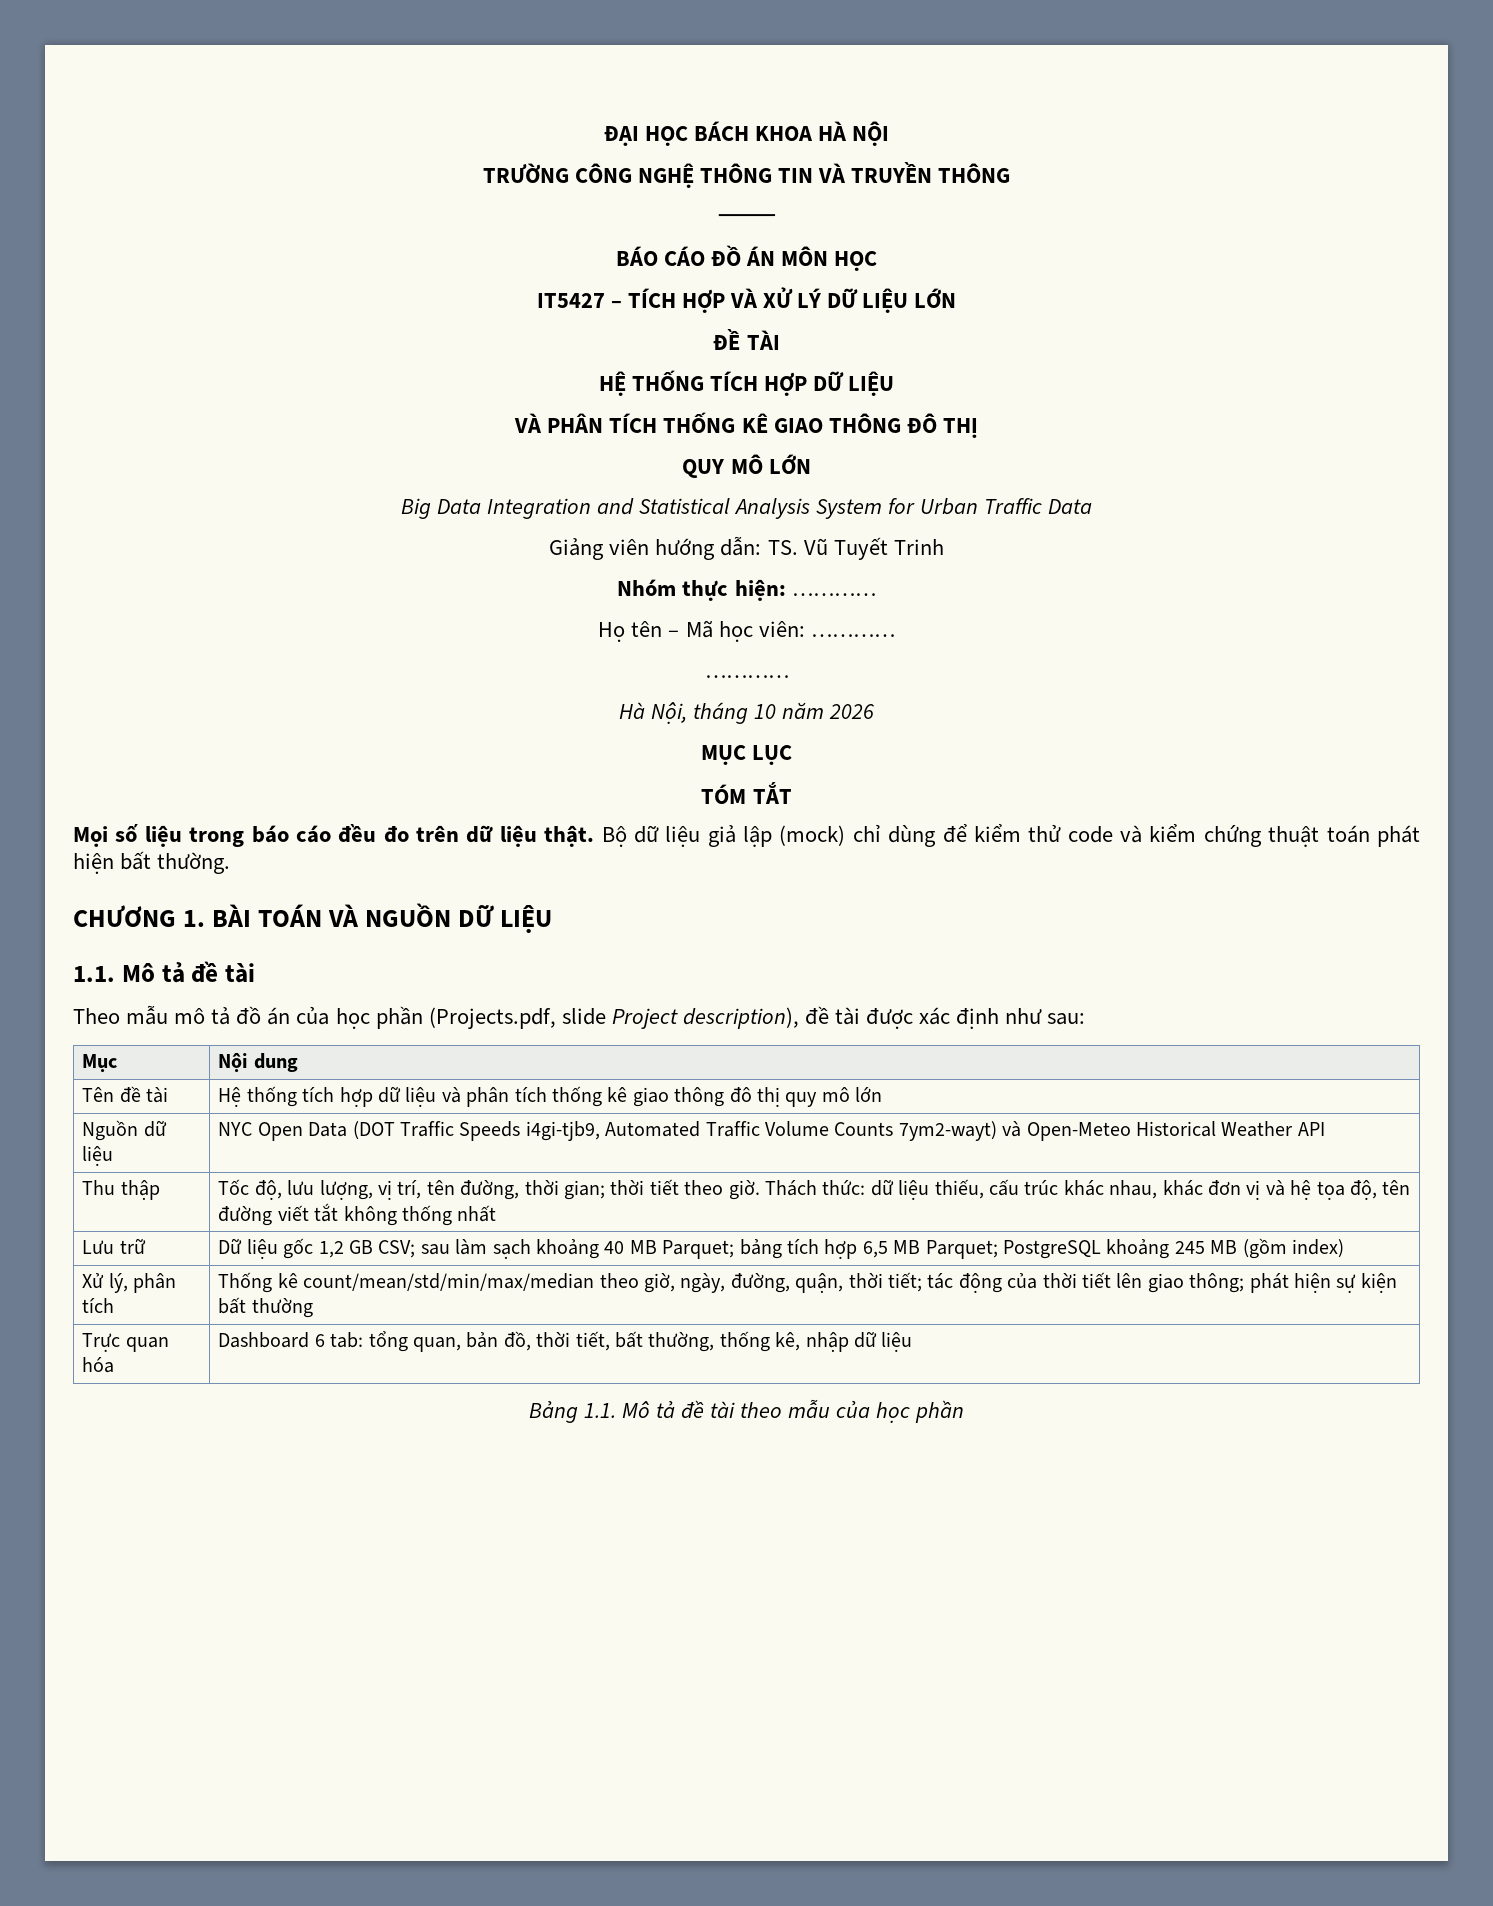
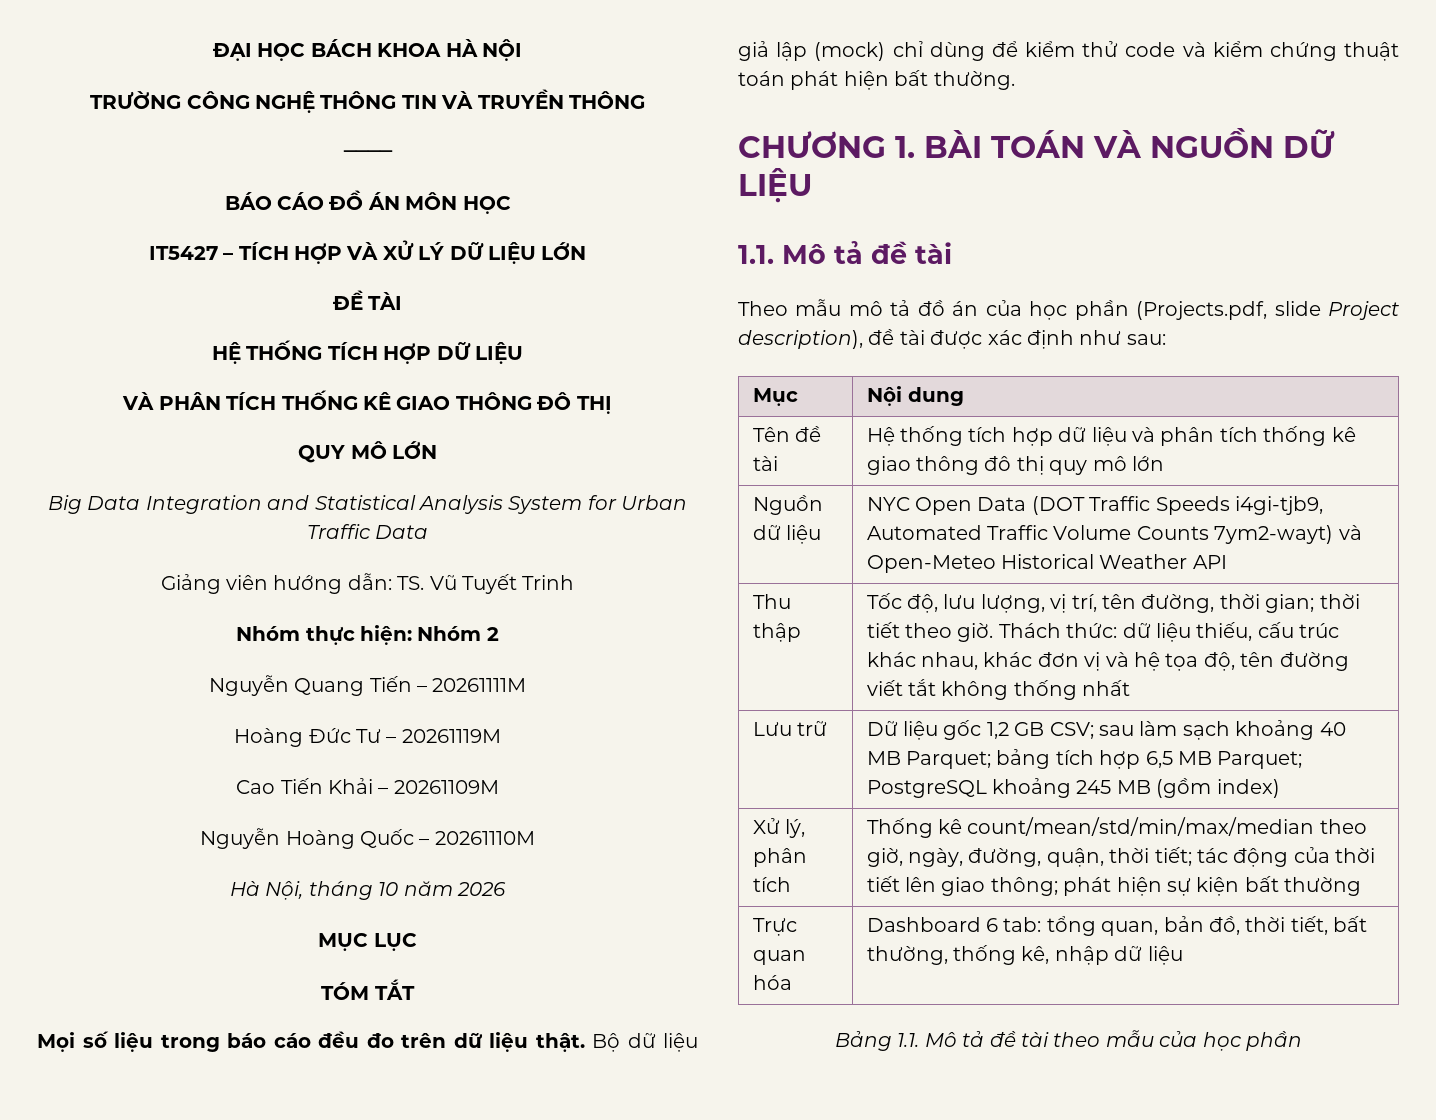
- Nhóm thực hiện: …………
- Họ tên – Mã học viên: …………
- …………
+ Nhóm thực hiện: Nhóm 2
+ Nguyễn Quang Tiến – 20261111M
+ Hoàng Đức Tư – 20261119M
+ Cao Tiến Khải – 20261109M
+ Nguyễn Hoàng Quốc – 20261110M

